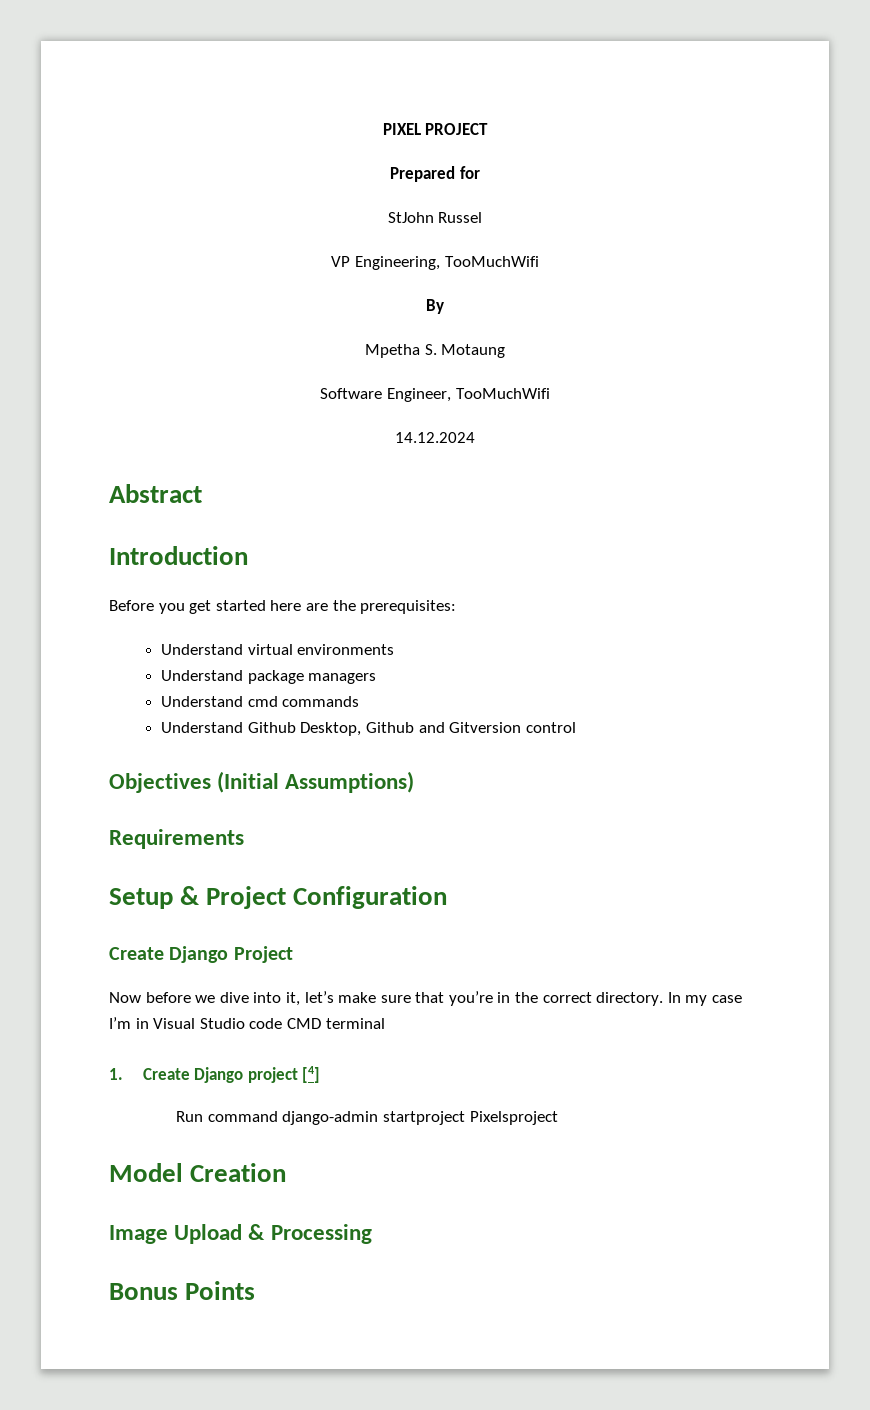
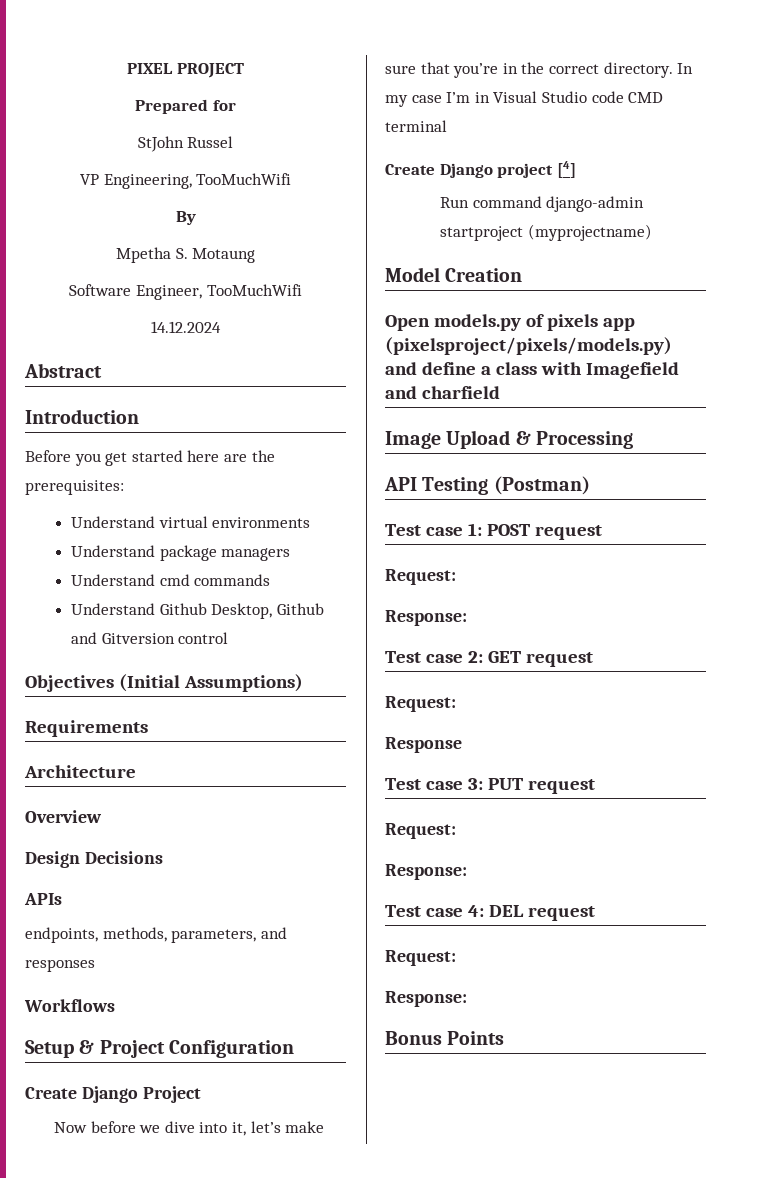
+ Architecture
+ Overview
+ Design Decisions
+ APIs
+ endpoints, methods, parameters, and responses
+ Workflows
- 1. Create Django project [4]
+ Create Django project [4]
- Run command django-admin startproject Pixelsproject
+ Run command django-admin startproject (myprojectname)
+ Open models.py of pixels app (pixelsproject/pixels/models.py) and define a class with Imagefield and charfield
  Image Upload & Processing
+ API Testing (Postman)
+ Test case 1: POST request
+ Request:
+ Response:
+ Test case 2: GET request
+ Request:
+ Response
+ Test case 3: PUT request
+ Request:
+ Response:
+ Test case 4: DEL request
+ Request:
+ Response:

